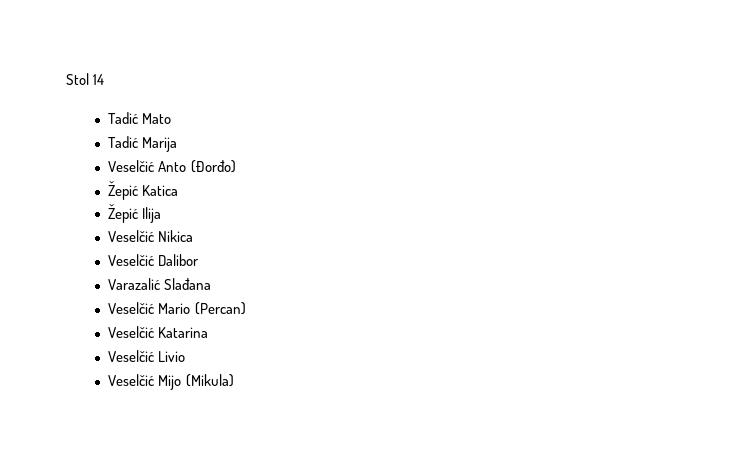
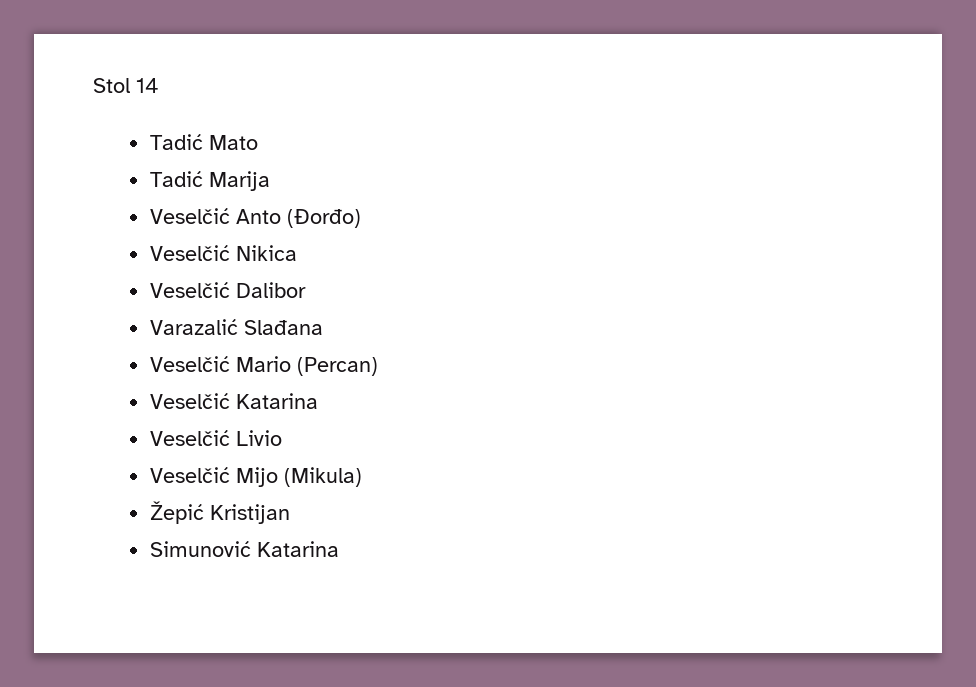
- Žepić Katica
- Žepić Ilija
+ Žepić Kristijan
+ Simunović Katarina

